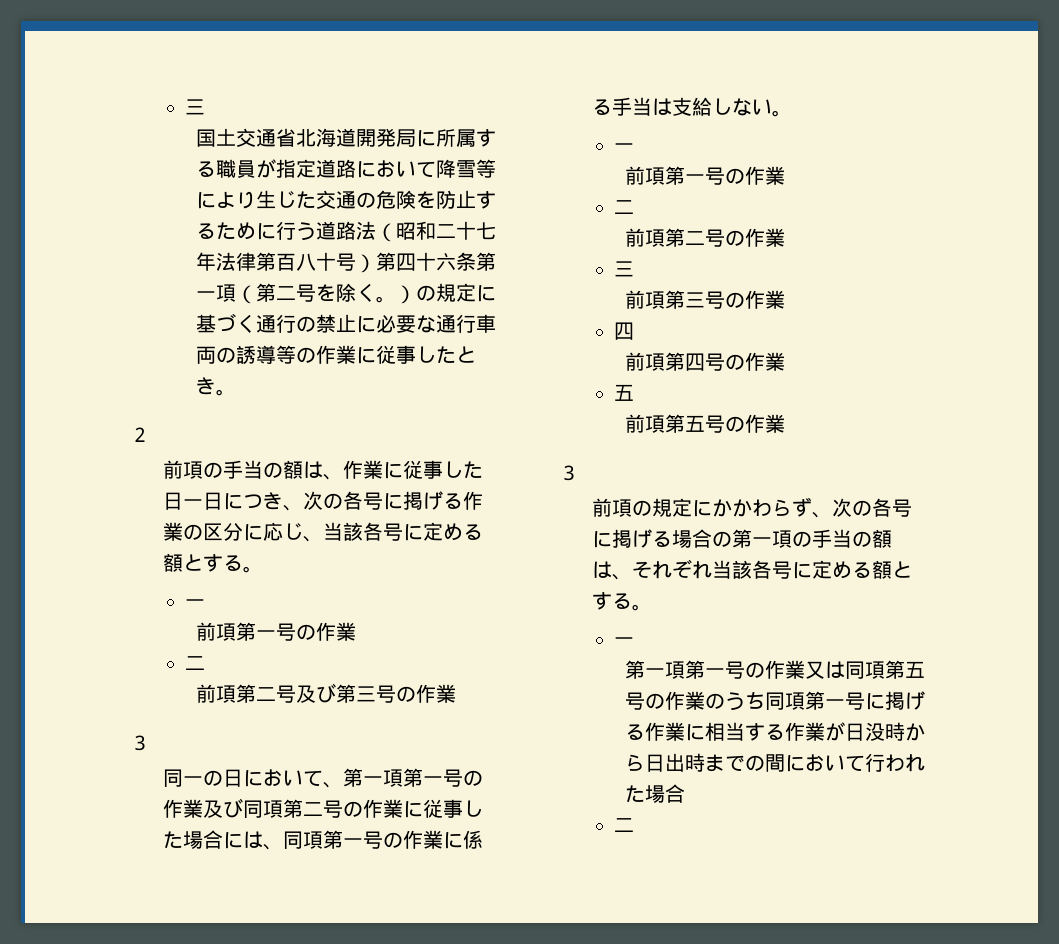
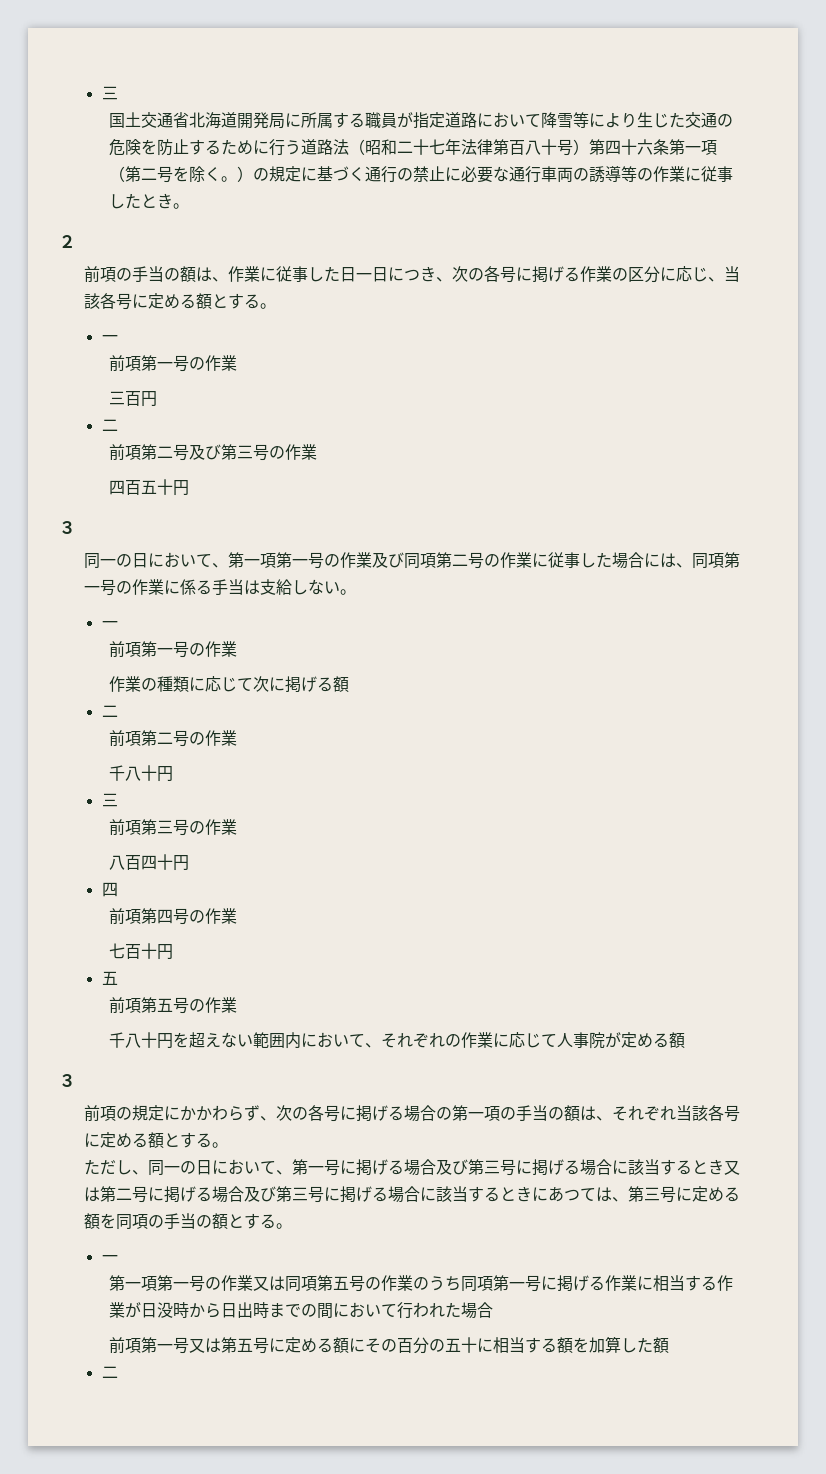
+ 三百円
+ 四百五十円
+ 作業の種類に応じて次に掲げる額
  前項第二号の作業
+ 千八十円
+ 八百四十円
+ 七百十円
+ 千八十円を超えない範囲内において、それぞれの作業に応じて人事院が定める額
+ ただし、同一の日において、第一号に掲げる場合及び第三号に掲げる場合に該当するとき又は第二号に掲げる場合及び第三号に掲げる場合に該当するときにあつては、第三号に定める額を同項の手当の額とする。
+ 前項第一号又は第五号に定める額にその百分の五十に相当する額を加算した額

